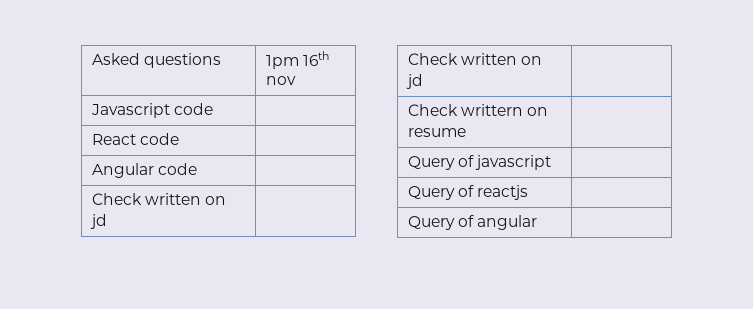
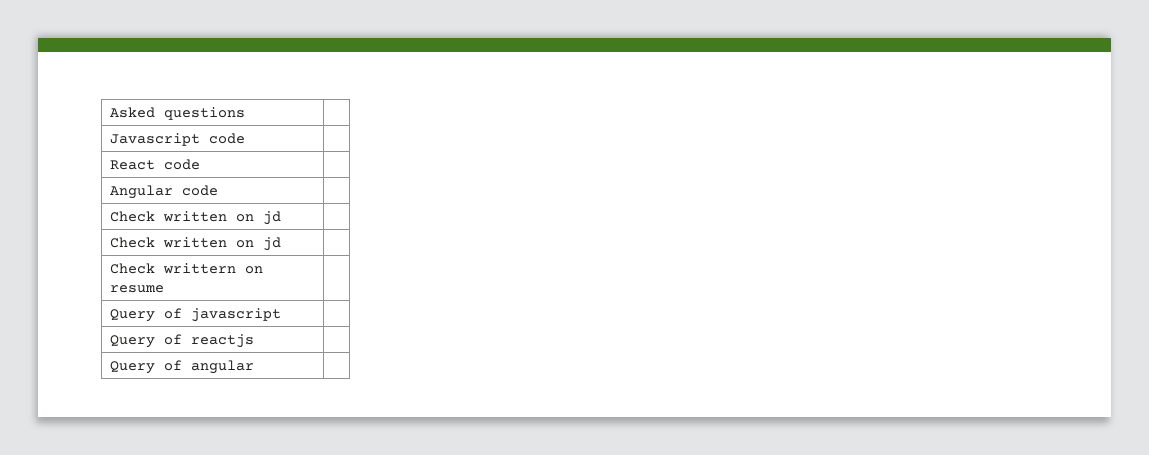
- Asked questions | 1pm 16th nov
+ Asked questions |

